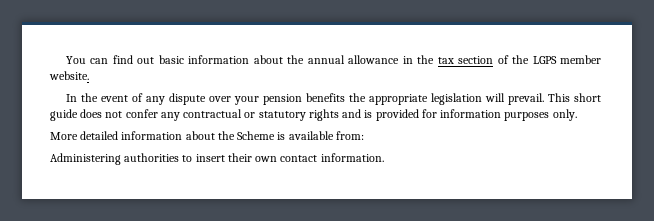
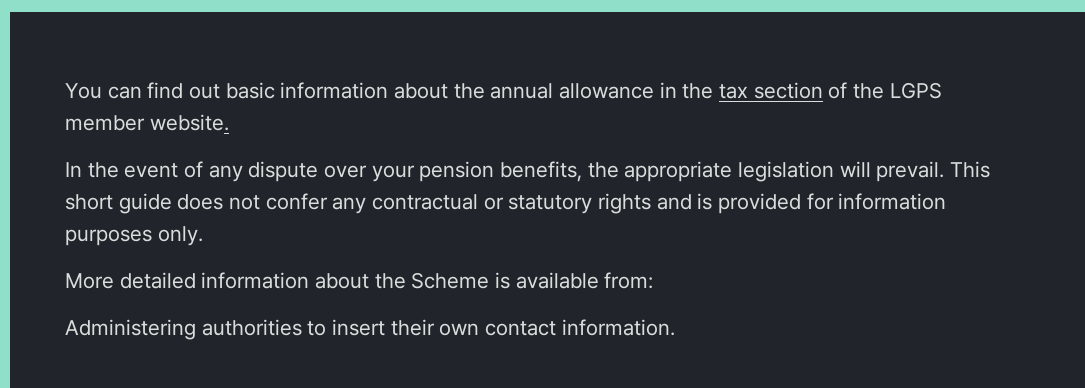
- In the event of any dispute over your pension benefits the appropriate legislation will prevail.
+ In the event of any dispute over your pension benefits, the appropriate legislation will prevail.

